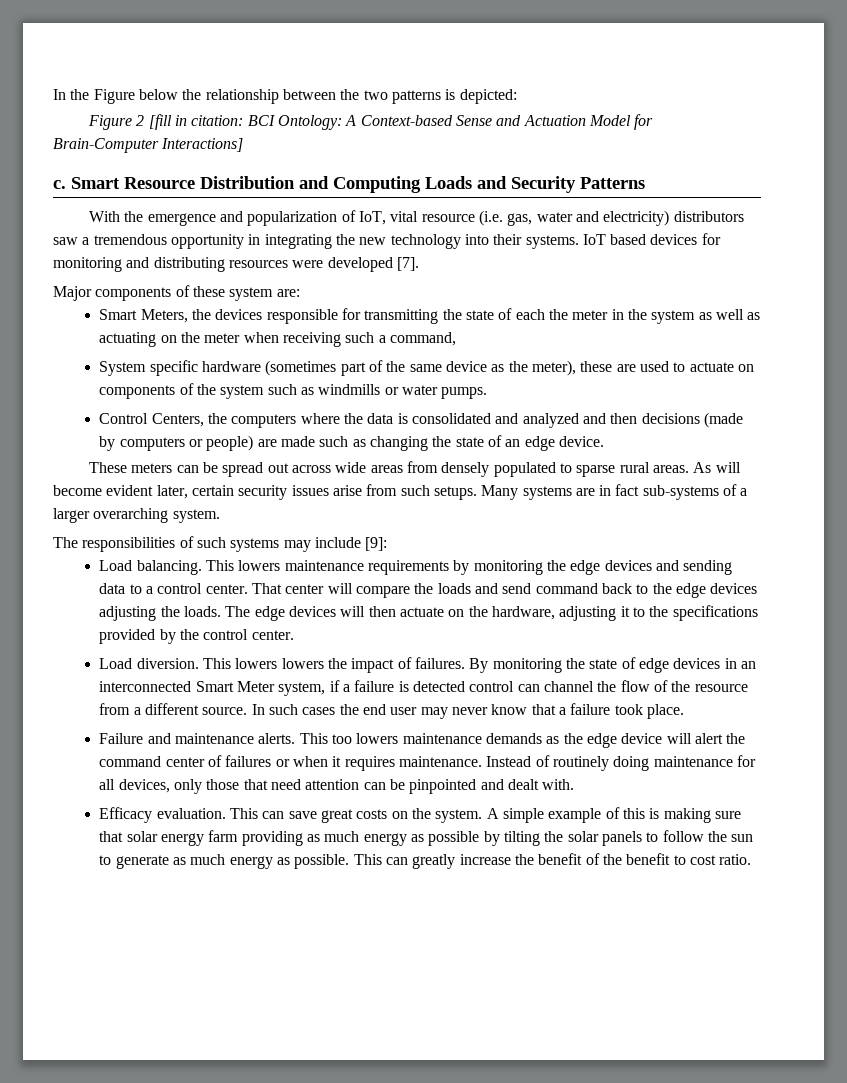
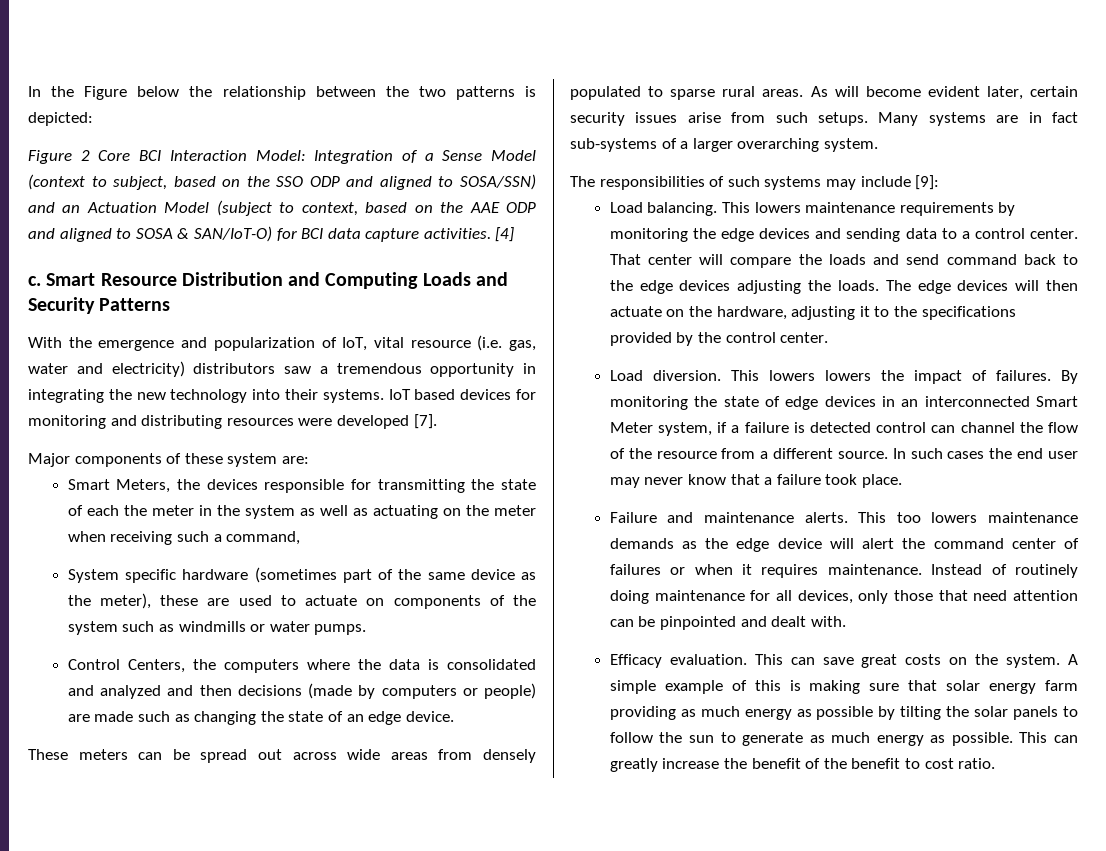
- Figure 2 [fill in citation: BCI Ontology: A Context-based Sense and Actuation Model for Brain-Computer Interactions]
+ Figure 2 Core BCI Interaction Model: Integration of a Sense Model (context to subject, based on the SSO ODP and aligned to SOSA/SSN) and an Actuation Model (subject to context, based on the AAE ODP and aligned to SOSA & SAN/IoT-O) for BCI data capture activities. [4]

